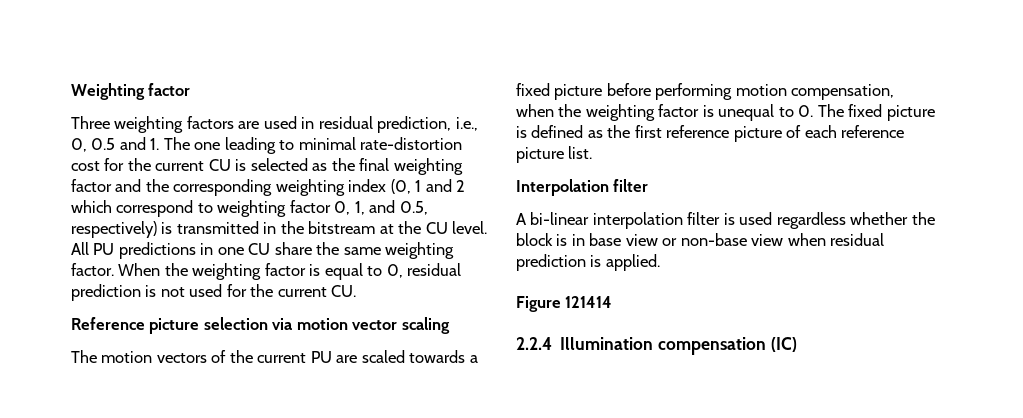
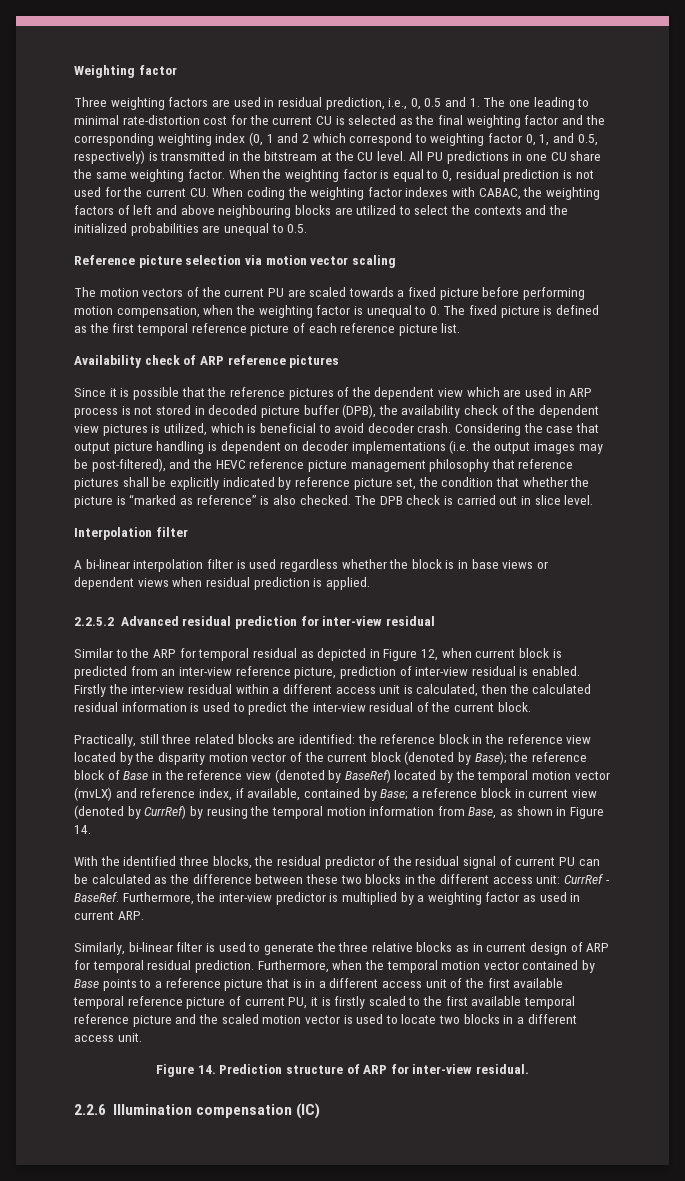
- When the weighting factor is equal to 0, residual prediction is not used for the current CU.
+ When the weighting factor is equal to 0, residual prediction is not used for the current CU. When coding the weighting factor indexes with CABAC, the weighting factors of left and above neighbouring blocks are utilized to select the contexts and the initialized probabilities are unequal to 0.5.
- The motion vectors of the current PU are scaled towards a fixed picture before performing motion compensation, when the weighting factor is unequal to 0. The fixed picture is defined as the first reference picture of each reference picture list.
+ The motion vectors of the current PU are scaled towards a fixed picture before performing motion compensation, when the weighting factor is unequal to 0. The fixed picture is defined as the first temporal reference picture of each reference picture list.
+ Availability check of ARP reference pictures
+ Since it is possible that the reference pictures of the dependent view which are used in ARP process is not stored in decoded picture buffer (DPB), the availability check of the dependent view pictures is utilized, which is beneficial to avoid decoder crash. Considering the case that output picture handling is dependent on decoder implementations (i.e. the output images may be post-filtered), and the HEVC reference picture management philosophy that reference pictures shall be explicitly indicated by reference picture set, the condition that whether the picture is “marked as reference” is also checked. The DPB check is carried out in slice level.
- A bi-linear interpolation filter is used regardless whether the block is in base view or non-base view when residual prediction is applied.
+ A bi-linear interpolation filter is used regardless whether the block is in base views or dependent views when residual prediction is applied.
- Figure 121414
- 2.2.4 Illumination compensation (IC)
+ 2.2.5.2 Advanced residual prediction for inter-view residual
+ Similar to the ARP for temporal residual as depicted in Figure 12, when current block is predicted from an inter-view reference picture, prediction of inter-view residual is enabled. Firstly the inter-view residual within a different access unit is calculated, then the calculated residual information is used to predict the inter-view residual of the current block.
+ Practically, still three related blocks are identified: the reference block in the reference view located by the disparity motion vector of the current block (denoted by Base); the reference block of Base in the reference view (denoted by BaseRef) located by the temporal motion vector (mvLX) and reference index, if available, contained by Base; a reference block in current view (denoted by CurrRef) by reusing the temporal motion information from Base, as shown in Figure 14.
+ With the identified three blocks, the residual predictor of the residual signal of current PU can be calculated as the difference between these two blocks in the different access unit: CurrRef - BaseRef. Furthermore, the inter-view predictor is multiplied by a weighting factor as used in current ARP.
+ Similarly, bi-linear filter is used to generate the three relative blocks as in current design of ARP for temporal residual prediction. Furthermore, when the temporal motion vector contained by Base points to a reference picture that is in a different access unit of the first available temporal reference picture of current PU, it is firstly scaled to the first available temporal reference picture and the scaled motion vector is used to locate two blocks in a different access unit.
+ Figure 14. Prediction structure of ARP for inter-view residual.
+ 2.2.6 Illumination compensation (IC)

